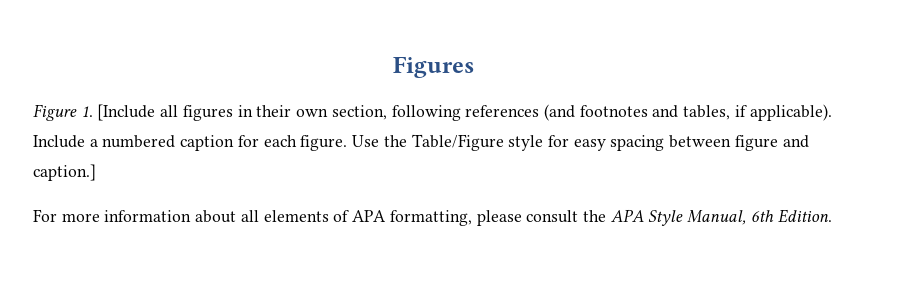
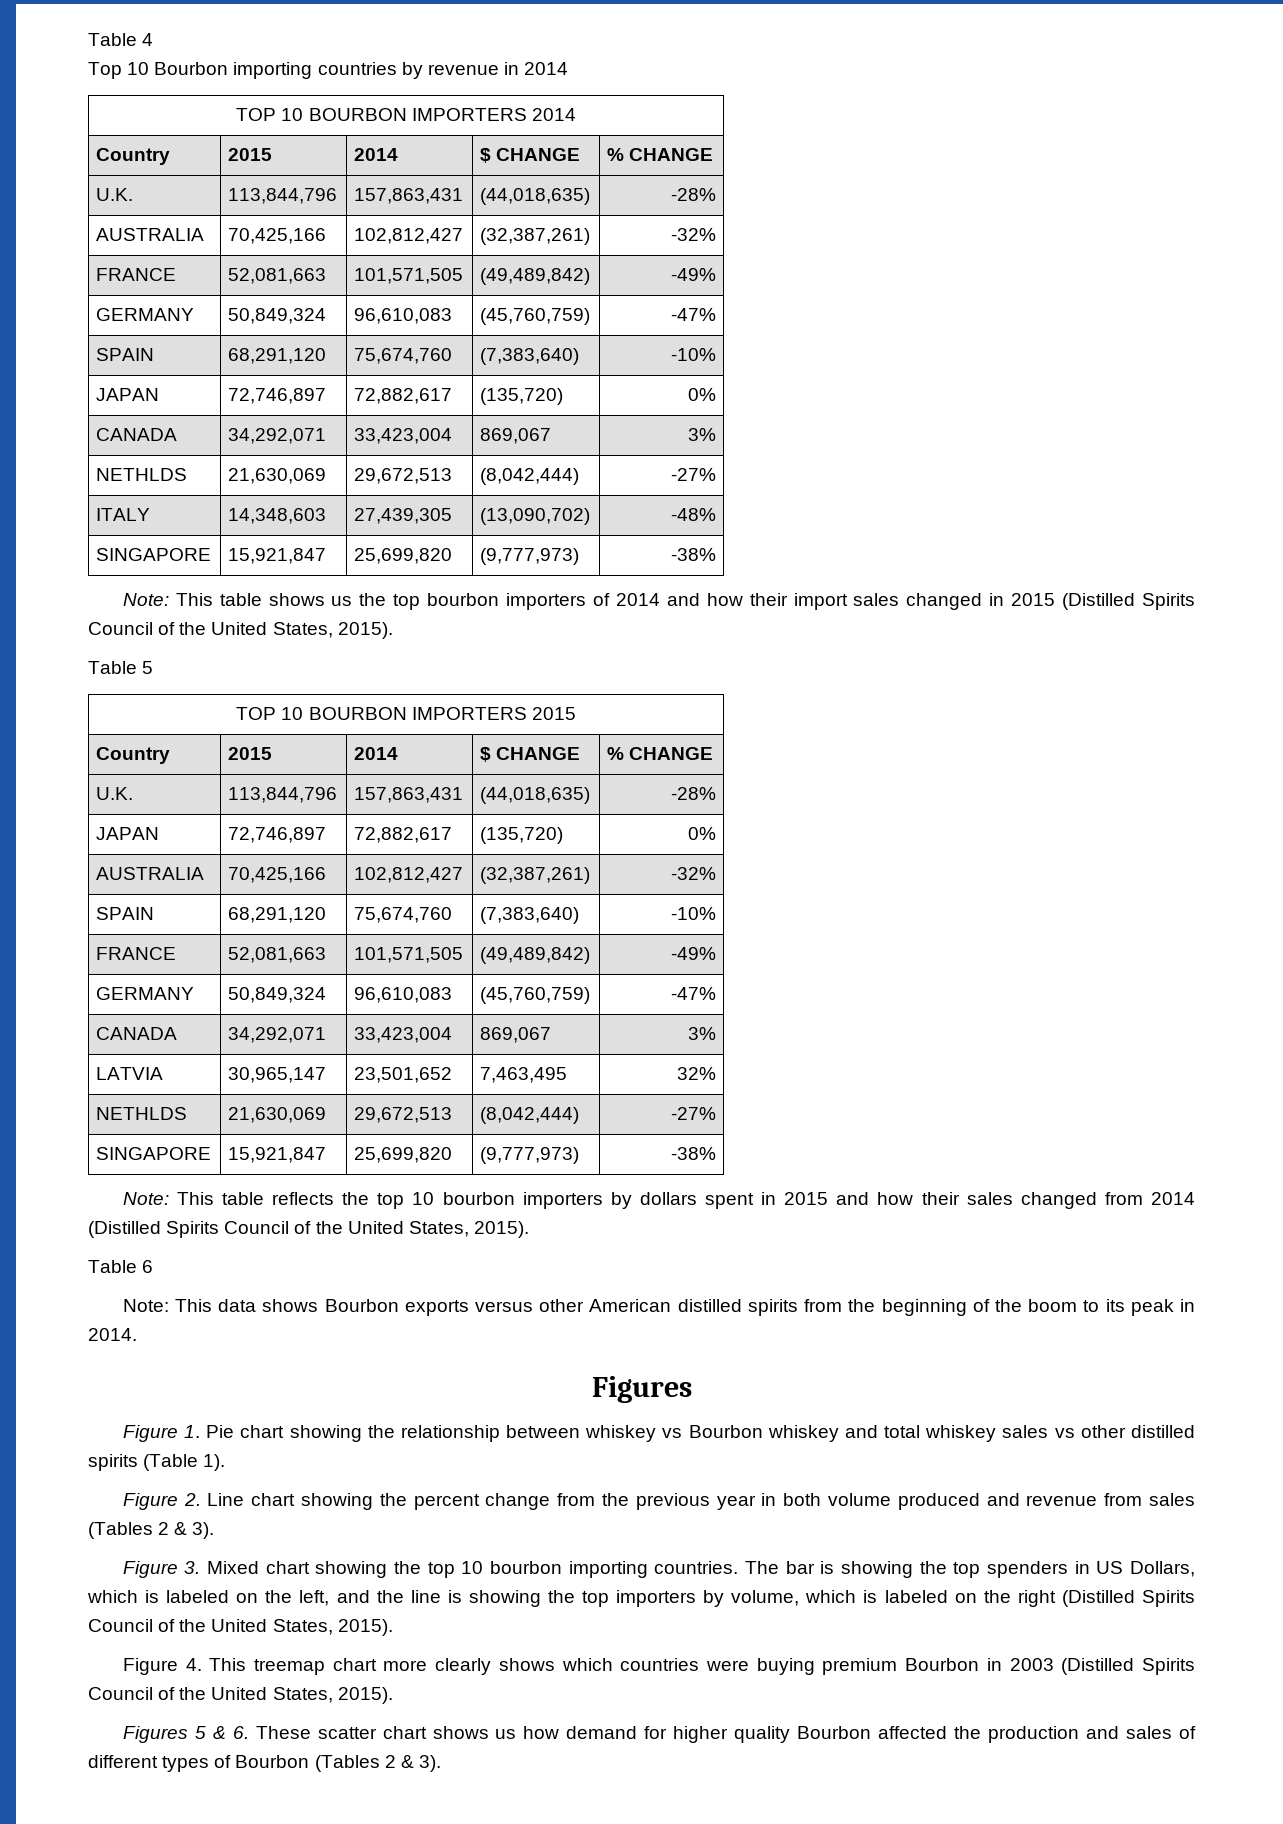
+ Table 4
+ Top 10 Bourbon importing countries by revenue in 2014
+ TOP 10 BOURBON IMPORTERS 2014
+ Country | 2015 | 2014 | $ CHANGE | % CHANGE
+ U.K. | 113,844,796 | 157,863,431 | (44,018,635) | -28%
+ AUSTRALIA | 70,425,166 | 102,812,427 | (32,387,261) | -32%
+ FRANCE | 52,081,663 | 101,571,505 | (49,489,842) | -49%
+ GERMANY | 50,849,324 | 96,610,083 | (45,760,759) | -47%
+ SPAIN | 68,291,120 | 75,674,760 | (7,383,640) | -10%
+ JAPAN | 72,746,897 | 72,882,617 | (135,720) | 0%
+ CANADA | 34,292,071 | 33,423,004 | 869,067 | 3%
+ NETHLDS | 21,630,069 | 29,672,513 | (8,042,444) | -27%
+ ITALY | 14,348,603 | 27,439,305 | (13,090,702) | -48%
+ SINGAPORE | 15,921,847 | 25,699,820 | (9,777,973) | -38%
+ Note: This table shows us the top bourbon importers of 2014 and how their import sales changed in 2015 (Distilled Spirits Council of the United States, 2015).
+ Table 5
+ TOP 10 BOURBON IMPORTERS 2015
+ Country | 2015 | 2014 | $ CHANGE | % CHANGE
+ U.K. | 113,844,796 | 157,863,431 | (44,018,635) | -28%
+ JAPAN | 72,746,897 | 72,882,617 | (135,720) | 0%
+ AUSTRALIA | 70,425,166 | 102,812,427 | (32,387,261) | -32%
+ SPAIN | 68,291,120 | 75,674,760 | (7,383,640) | -10%
+ FRANCE | 52,081,663 | 101,571,505 | (49,489,842) | -49%
+ GERMANY | 50,849,324 | 96,610,083 | (45,760,759) | -47%
+ CANADA | 34,292,071 | 33,423,004 | 869,067 | 3%
+ LATVIA | 30,965,147 | 23,501,652 | 7,463,495 | 32%
+ NETHLDS | 21,630,069 | 29,672,513 | (8,042,444) | -27%
+ SINGAPORE | 15,921,847 | 25,699,820 | (9,777,973) | -38%
+ Note: This table reflects the top 10 bourbon importers by dollars spent in 2015 and how their sales changed from 2014 (Distilled Spirits Council of the United States, 2015).
+ Table 6
+ Note: This data shows Bourbon exports versus other American distilled spirits from the beginning of the boom to its peak in 2014.
  Figures
- Figure 1. [Include all figures in their own section, following references (and footnotes and tables, if applicable). Include a numbered caption for each figure. Use the Table/Figure style for easy spacing between figure and caption.]
- For more information about all elements of APA formatting, please consult the APA Style Manual, 6th Edition.
+ Figure 1. Pie chart showing the relationship between whiskey vs Bourbon whiskey and total whiskey sales vs other distilled spirits (Table 1).
+ Figure 2. Line chart showing the percent change from the previous year in both volume produced and revenue from sales (Tables 2 & 3).
+ Figure 3. Mixed chart showing the top 10 bourbon importing countries. The bar is showing the top spenders in US Dollars, which is labeled on the left, and the line is showing the top importers by volume, which is labeled on the right (Distilled Spirits Council of the United States, 2015).
+ Figure 4. This treemap chart more clearly shows which countries were buying premium Bourbon in 2003 (Distilled Spirits Council of the United States, 2015).
+ Figures 5 & 6. These scatter chart shows us how demand for higher quality Bourbon affected the production and sales of different types of Bourbon (Tables 2 & 3).

